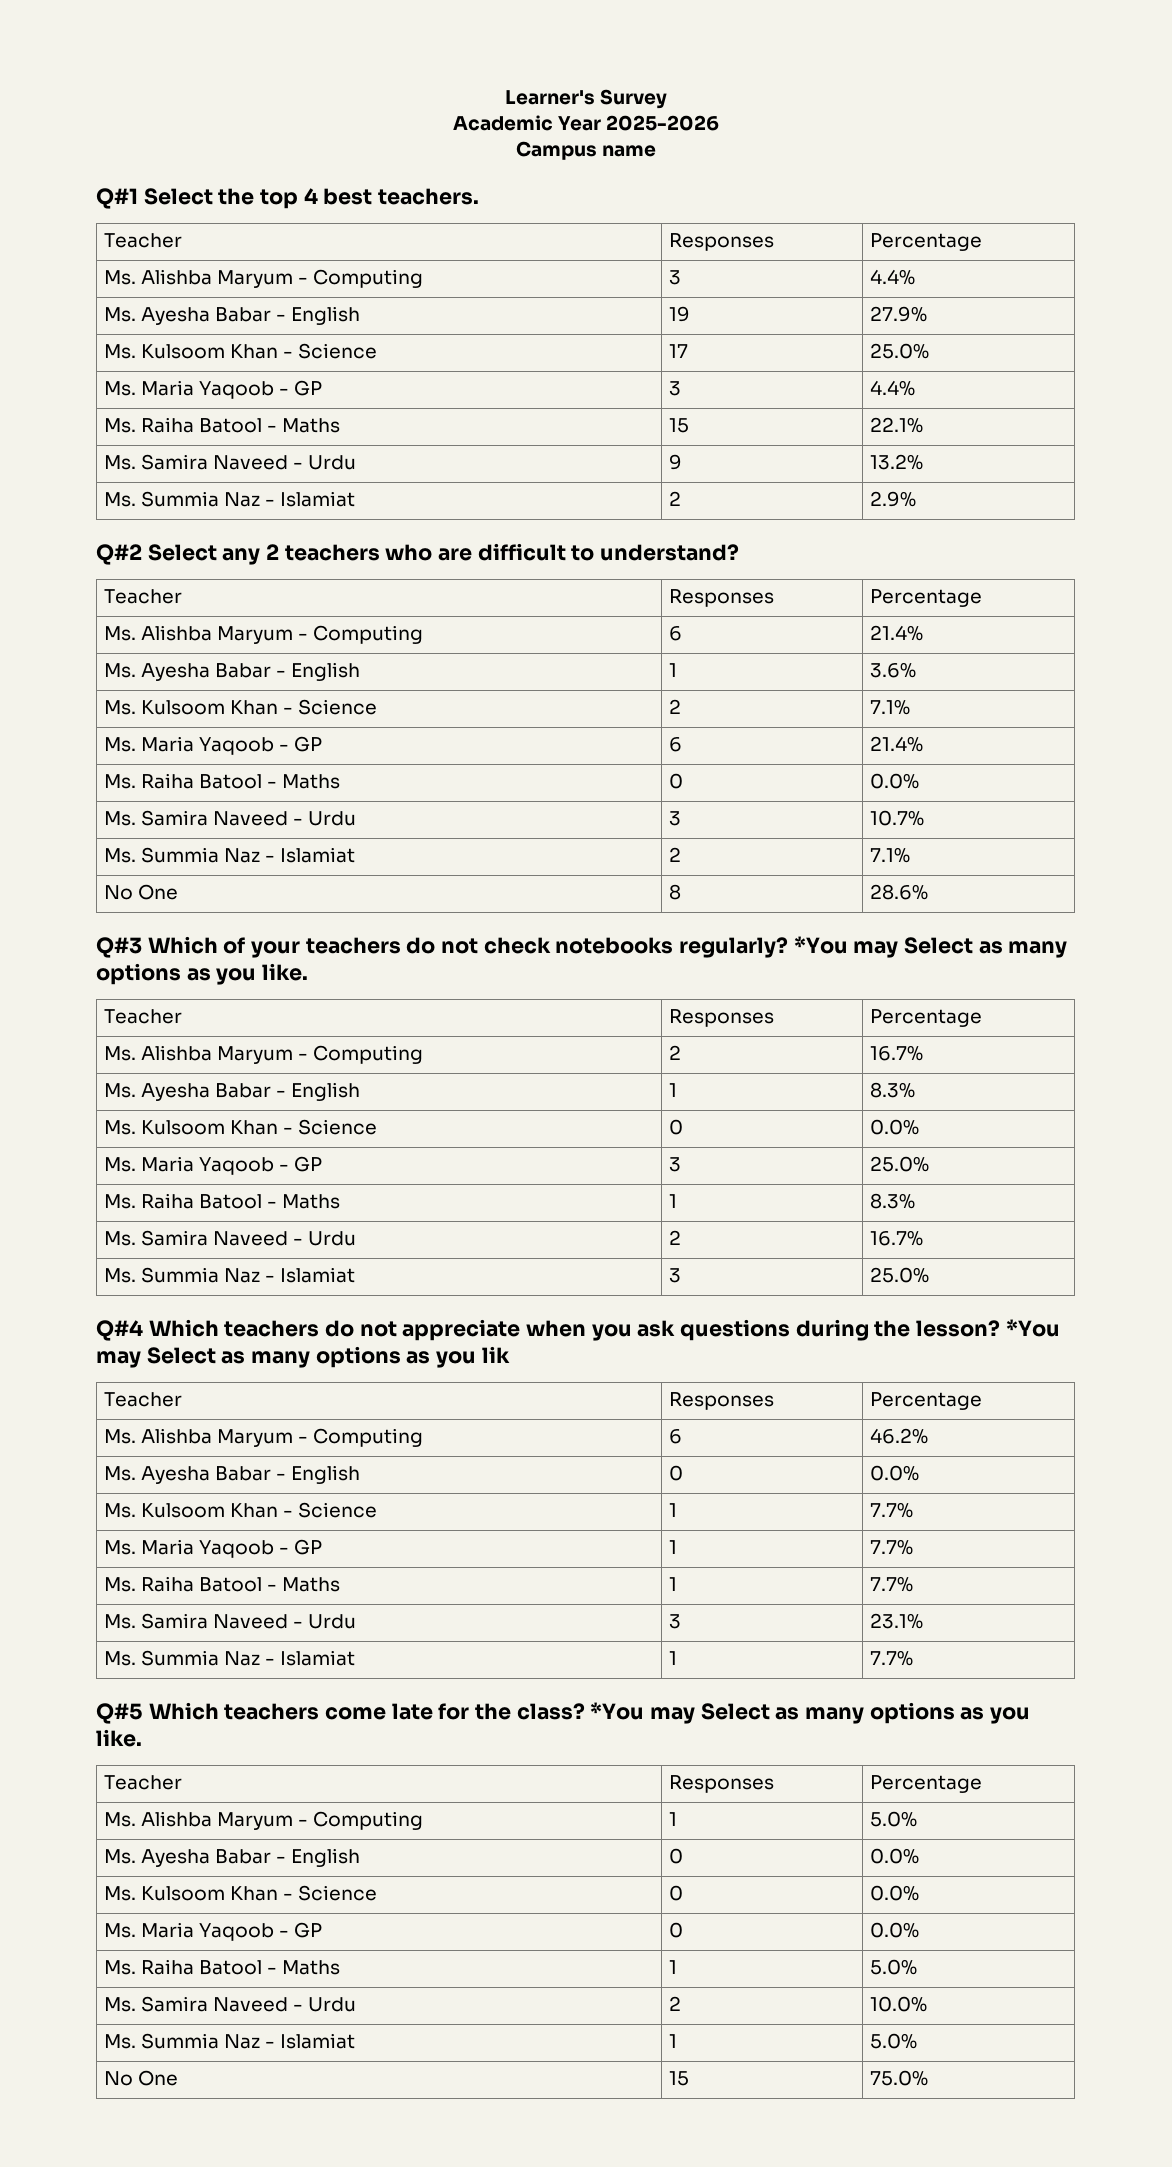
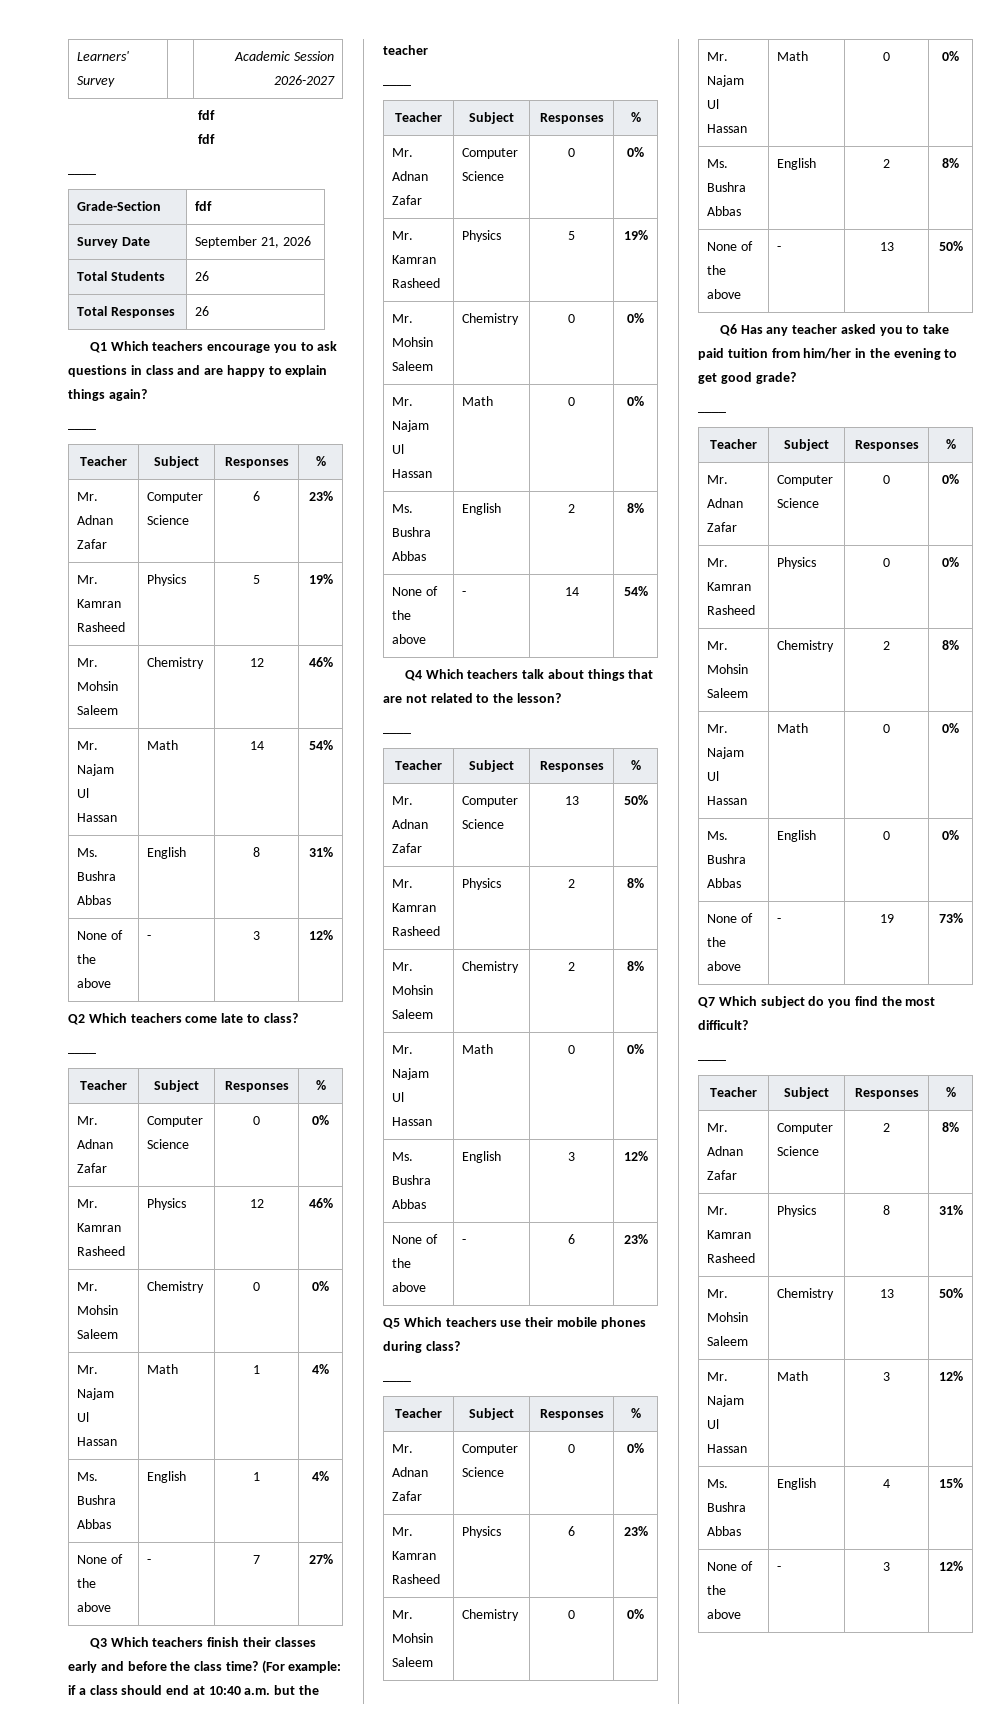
- Learner's Survey
- Academic Year 2025-2026
- Campus name
- Q#1 Select the top 4 best teachers.
- Teacher | Responses | Percentage
- Ms. Alishba Maryum - Computing | 3 | 4.4%
- Ms. Ayesha Babar - English | 19 | 27.9%
- Ms. Kulsoom Khan - Science | 17 | 25.0%
- Ms. Maria Yaqoob - GP | 3 | 4.4%
- Ms. Raiha Batool - Maths | 15 | 22.1%
- Ms. Samira Naveed - Urdu | 9 | 13.2%
- Ms. Summia Naz - Islamiat | 2 | 2.9%
- Q#2 Select any 2 teachers who are difficult to understand?
- Teacher | Responses | Percentage
- Ms. Alishba Maryum - Computing | 6 | 21.4%
- Ms. Ayesha Babar - English | 1 | 3.6%
- Ms. Kulsoom Khan - Science | 2 | 7.1%
- Ms. Maria Yaqoob - GP | 6 | 21.4%
- Ms. Raiha Batool - Maths | 0 | 0.0%
- Ms. Samira Naveed - Urdu | 3 | 10.7%
- Ms. Summia Naz - Islamiat | 2 | 7.1%
- No One | 8 | 28.6%
- Q#3 Which of your teachers do not check notebooks regularly? *You may Select as many options as you like.
- Teacher | Responses | Percentage
- Ms. Alishba Maryum - Computing | 2 | 16.7%
- Ms. Ayesha Babar - English | 1 | 8.3%
- Ms. Kulsoom Khan - Science | 0 | 0.0%
- Ms. Maria Yaqoob - GP | 3 | 25.0%
- Ms. Raiha Batool - Maths | 1 | 8.3%
- Ms. Samira Naveed - Urdu | 2 | 16.7%
- Ms. Summia Naz - Islamiat | 3 | 25.0%
- Q#4 Which teachers do not appreciate when you ask questions during the lesson? *You may Select as many options as you lik
- Teacher | Responses | Percentage
- Ms. Alishba Maryum - Computing | 6 | 46.2%
- Ms. Ayesha Babar - English | 0 | 0.0%
- Ms. Kulsoom Khan - Science | 1 | 7.7%
- Ms. Maria Yaqoob - GP | 1 | 7.7%
- Ms. Raiha Batool - Maths | 1 | 7.7%
- Ms. Samira Naveed - Urdu | 3 | 23.1%
- Ms. Summia Naz - Islamiat | 1 | 7.7%
- Q#5 Which teachers come late for the class? *You may Select as many options as you like.
- Teacher | Responses | Percentage
- Ms. Alishba Maryum - Computing | 1 | 5.0%
- Ms. Ayesha Babar - English | 0 | 0.0%
- Ms. Kulsoom Khan - Science | 0 | 0.0%
- Ms. Maria Yaqoob - GP | 0 | 0.0%
- Ms. Raiha Batool - Maths | 1 | 5.0%
- Ms. Samira Naveed - Urdu | 2 | 10.0%
- Ms. Summia Naz - Islamiat | 1 | 5.0%
- No One | 15 | 75.0%
+ Learners' Survey | | Academic Session 2026-2027
+ fdf
+ fdf
+ ____
+ Grade-Section | fdf
+ Survey Date | September 21, 2026
+ Total Students | 26
+ Total Responses | 26
+ Q1 Which teachers encourage you to ask questions in class and are happy to explain things again?
+ ____
+ Teacher | Subject | Responses | %
+ Mr. Adnan Zafar | Computer Science | 6 | 23%
+ Mr. Kamran Rasheed | Physics | 5 | 19%
+ Mr. Mohsin Saleem | Chemistry | 12 | 46%
+ Mr. Najam Ul Hassan | Math | 14 | 54%
+ Ms. Bushra Abbas | English | 8 | 31%
+ None of the above | - | 3 | 12%
+ Q2 Which teachers come late to class?
+ ____
+ Teacher | Subject | Responses | %
+ Mr. Adnan Zafar | Computer Science | 0 | 0%
+ Mr. Kamran Rasheed | Physics | 12 | 46%
+ Mr. Mohsin Saleem | Chemistry | 0 | 0%
+ Mr. Najam Ul Hassan | Math | 1 | 4%
+ Ms. Bushra Abbas | English | 1 | 4%
+ None of the above | - | 7 | 27%
+ Q3 Which teachers finish their classes early and before the class time? (For example: if a class should end at 10:40 a.m. but the teacher
+ ____
+ Teacher | Subject | Responses | %
+ Mr. Adnan Zafar | Computer Science | 0 | 0%
+ Mr. Kamran Rasheed | Physics | 5 | 19%
+ Mr. Mohsin Saleem | Chemistry | 0 | 0%
+ Mr. Najam Ul Hassan | Math | 0 | 0%
+ Ms. Bushra Abbas | English | 2 | 8%
+ None of the above | - | 14 | 54%
+ Q4 Which teachers talk about things that are not related to the lesson?
+ ____
+ Teacher | Subject | Responses | %
+ Mr. Adnan Zafar | Computer Science | 13 | 50%
+ Mr. Kamran Rasheed | Physics | 2 | 8%
+ Mr. Mohsin Saleem | Chemistry | 2 | 8%
+ Mr. Najam Ul Hassan | Math | 0 | 0%
+ Ms. Bushra Abbas | English | 3 | 12%
+ None of the above | - | 6 | 23%
+ Q5 Which teachers use their mobile phones during class?
+ ____
+ Teacher | Subject | Responses | %
+ Mr. Adnan Zafar | Computer Science | 0 | 0%
+ Mr. Kamran Rasheed | Physics | 6 | 23%
+ Mr. Mohsin Saleem | Chemistry | 0 | 0%
+ Mr. Najam Ul Hassan | Math | 0 | 0%
+ Ms. Bushra Abbas | English | 2 | 8%
+ None of the above | - | 13 | 50%
+ Q6 Has any teacher asked you to take paid tuition from him/her in the evening to get good grade?
+ ____
+ Teacher | Subject | Responses | %
+ Mr. Adnan Zafar | Computer Science | 0 | 0%
+ Mr. Kamran Rasheed | Physics | 0 | 0%
+ Mr. Mohsin Saleem | Chemistry | 2 | 8%
+ Mr. Najam Ul Hassan | Math | 0 | 0%
+ Ms. Bushra Abbas | English | 0 | 0%
+ None of the above | - | 19 | 73%
+ Q7 Which subject do you find the most difficult?
+ ____
+ Teacher | Subject | Responses | %
+ Mr. Adnan Zafar | Computer Science | 2 | 8%
+ Mr. Kamran Rasheed | Physics | 8 | 31%
+ Mr. Mohsin Saleem | Chemistry | 13 | 50%
+ Mr. Najam Ul Hassan | Math | 3 | 12%
+ Ms. Bushra Abbas | English | 4 | 15%
+ None of the above | - | 3 | 12%

